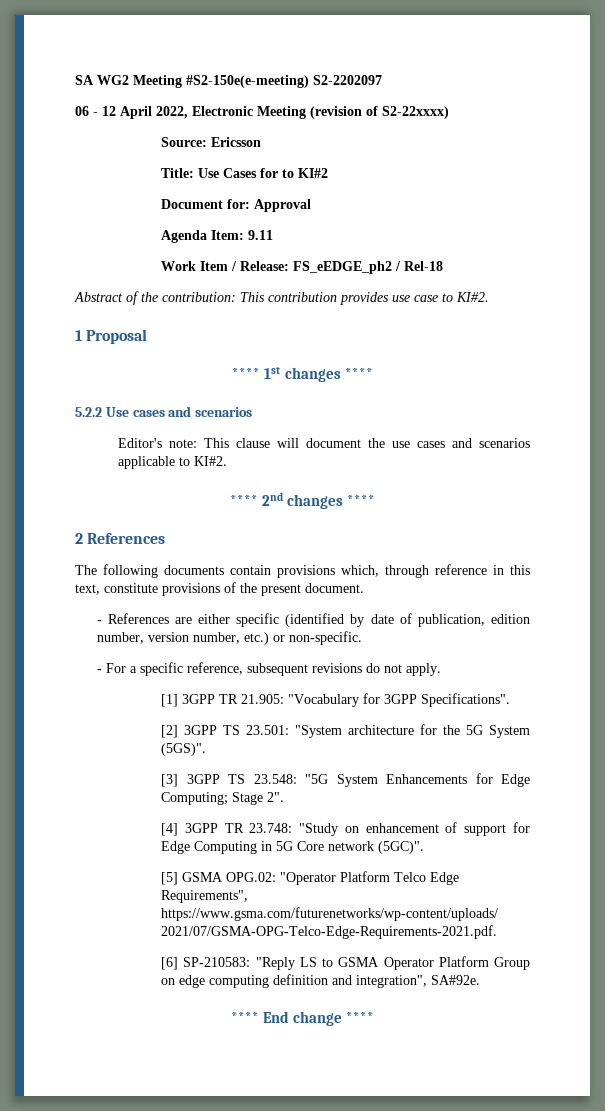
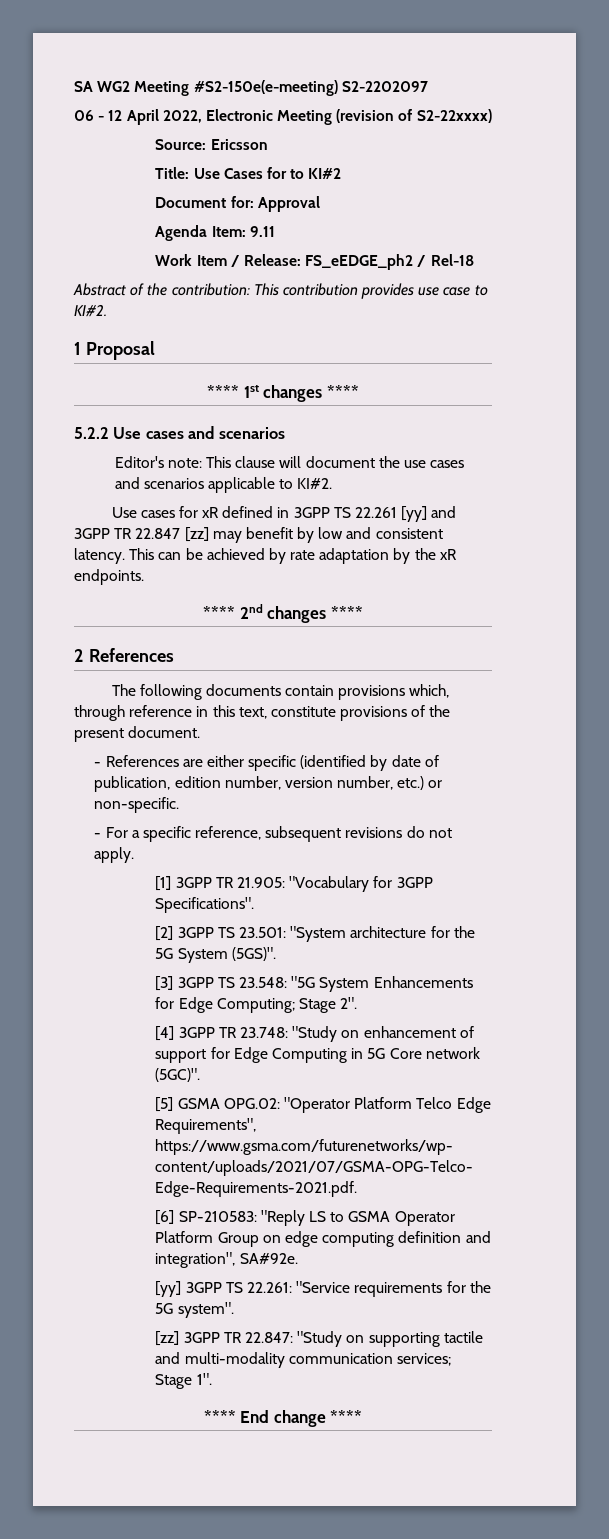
+ Use cases for xR defined in 3GPP TS 22.261 [yy] and 3GPP TR 22.847 [zz] may benefit by low and consistent latency. This can be achieved by rate adaptation by the xR endpoints.
+ [yy] 3GPP TS 22.261: "Service requirements for the 5G system".
+ [zz] 3GPP TR 22.847: "Study on supporting tactile and multi-modality communication services; Stage 1".

